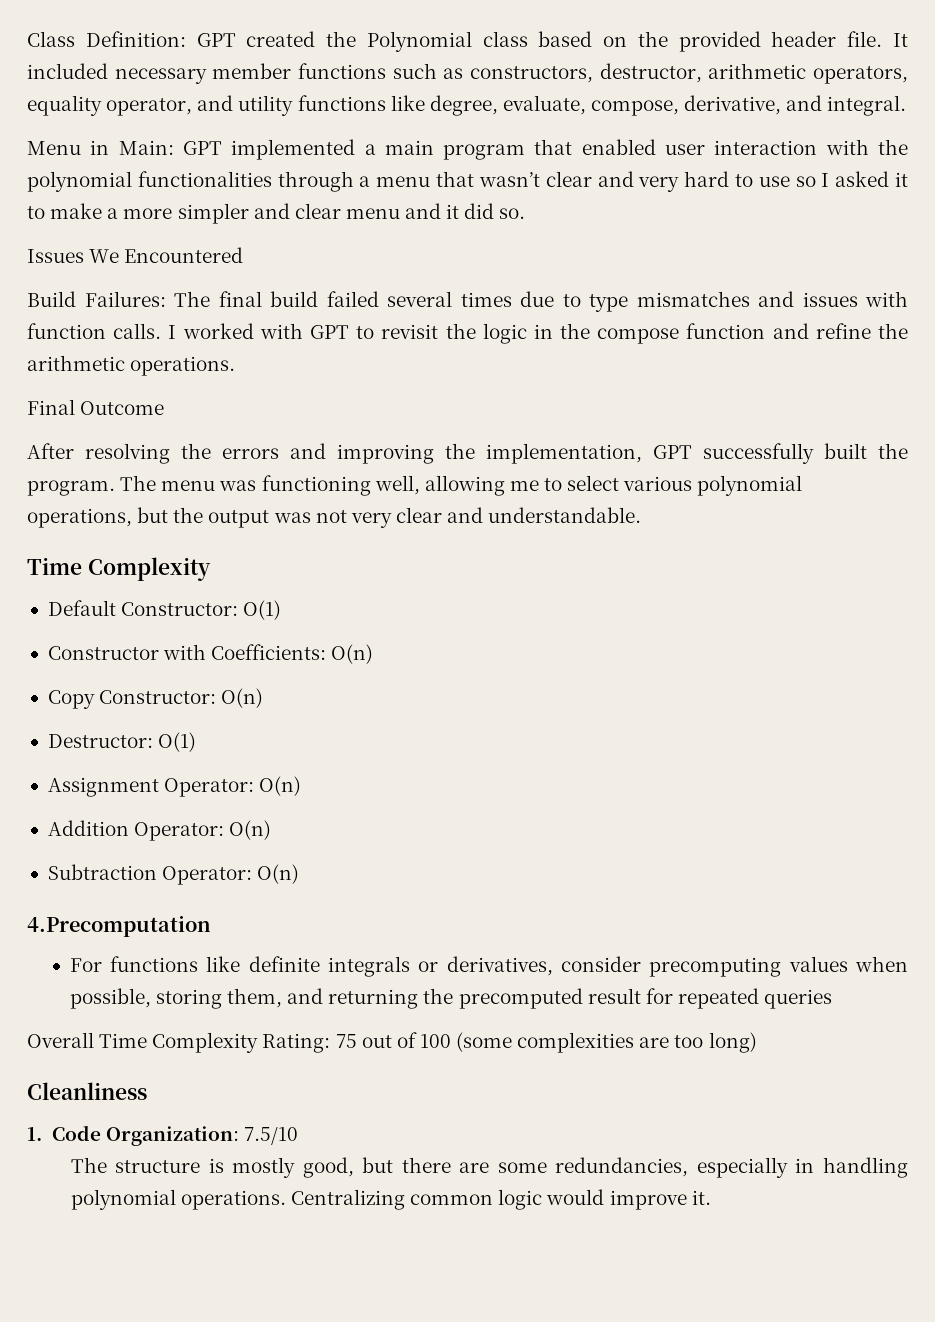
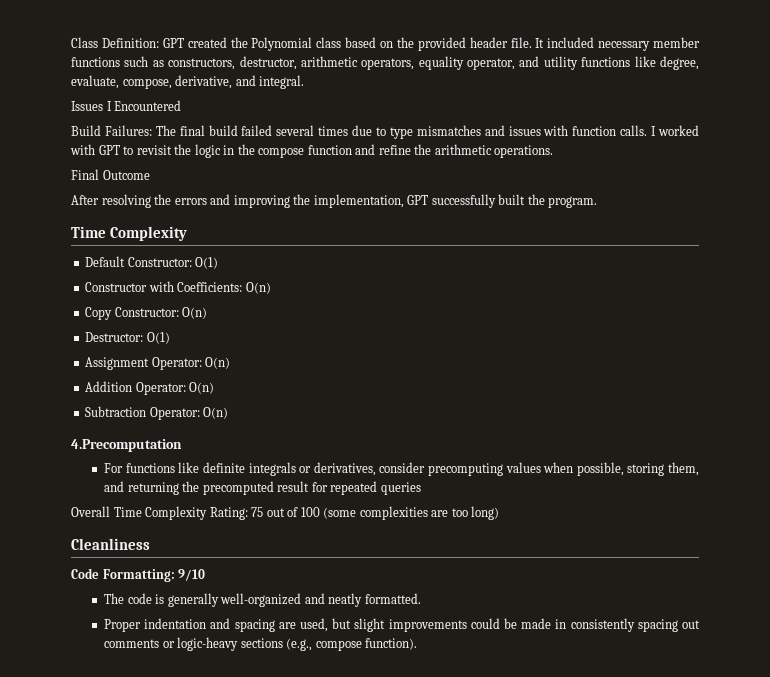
- Menu in Main: GPT implemented a main program that enabled user interaction with the polynomial functionalities through a menu that wasn’t clear and very hard to use so I asked it to make a more simpler and clear menu and it did so.
- Issues We Encountered
+ Issues I Encountered
- The menu was functioning well, allowing me to select various polynomial operations, but the output was not very clear and understandable.
- 1. Code Organization: 7.5/10
- The structure is mostly good, but there are some redundancies, especially in handling polynomial operations. Centralizing common logic would improve it.
+ Code Formatting: 9/10
+ The code is generally well-organized and neatly formatted.
+ Proper indentation and spacing are used, but slight improvements could be made in consistently spacing out comments or logic-heavy sections (e.g., compose function).

